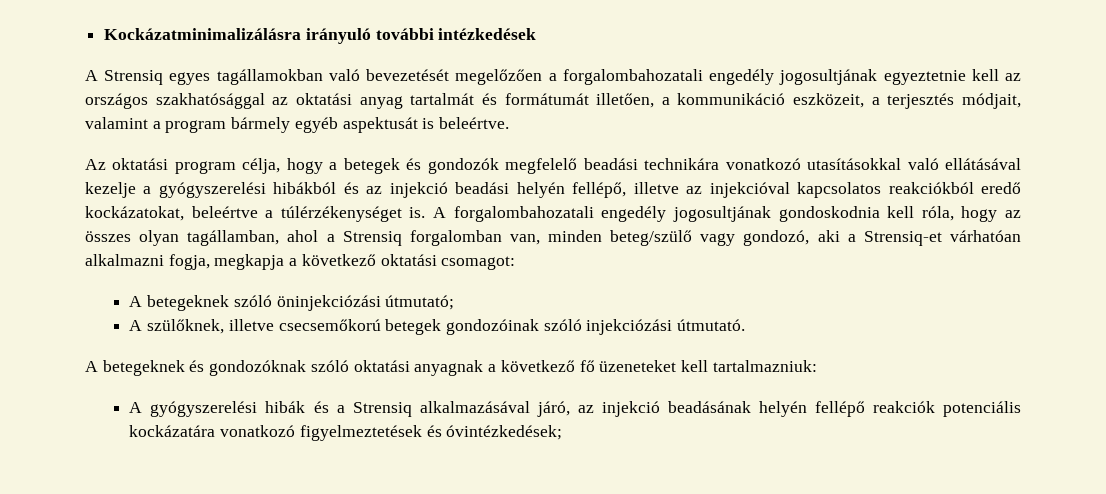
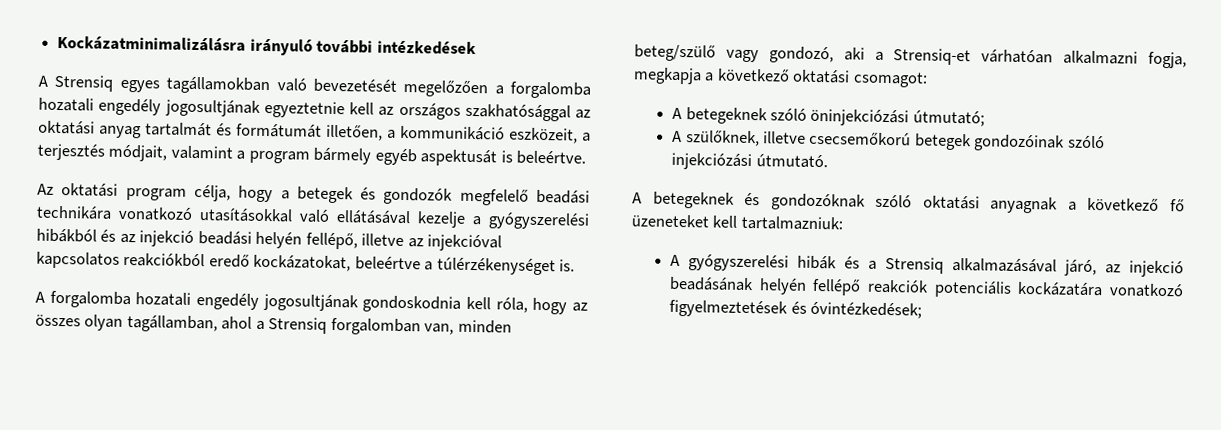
- A Strensiq egyes tagállamokban való bevezetését megelőzően a forgalombahozatali engedély jogosultjának egyeztetnie kell az országos szakhatósággal az oktatási anyag tartalmát és formátumát illetően, a kommunikáció eszközeit, a terjesztés módjait, valamint a program bármely egyéb aspektusát is beleértve.
+ A Strensiq egyes tagállamokban való bevezetését megelőzően a forgalomba hozatali engedély jogosultjának egyeztetnie kell az országos szakhatósággal az oktatási anyag tartalmát és formátumát illetően, a kommunikáció eszközeit, a terjesztés módjait, valamint a program bármely egyéb aspektusát is beleértve.
- Az oktatási program célja, hogy a betegek és gondozók megfelelő beadási technikára vonatkozó utasításokkal való ellátásával kezelje a gyógyszerelési hibákból és az injekció beadási helyén fellépő, illetve az injekcióval kapcsolatos reakciókból eredő kockázatokat, beleértve a túlérzékenységet is. A forgalombahozatali engedély jogosultjának gondoskodnia kell róla, hogy az összes olyan tagállamban, ahol a Strensiq forgalomban van, minden beteg/szülő vagy gondozó, aki a Strensiq-et várhatóan alkalmazni fogja, megkapja a következő oktatási csomagot:
+ Az oktatási program célja, hogy a betegek és gondozók megfelelő beadási technikára vonatkozó utasításokkal való ellátásával kezelje a gyógyszerelési hibákból és az injekció beadási helyén fellépő, illetve az injekcióval kapcsolatos reakciókból eredő kockázatokat, beleértve a túlérzékenységet is.
+ A forgalomba hozatali engedély jogosultjának gondoskodnia kell róla, hogy az összes olyan tagállamban, ahol a Strensiq forgalomban van, minden beteg/szülő vagy gondozó, aki a Strensiq-et várhatóan alkalmazni fogja, megkapja a következő oktatási csomagot:

